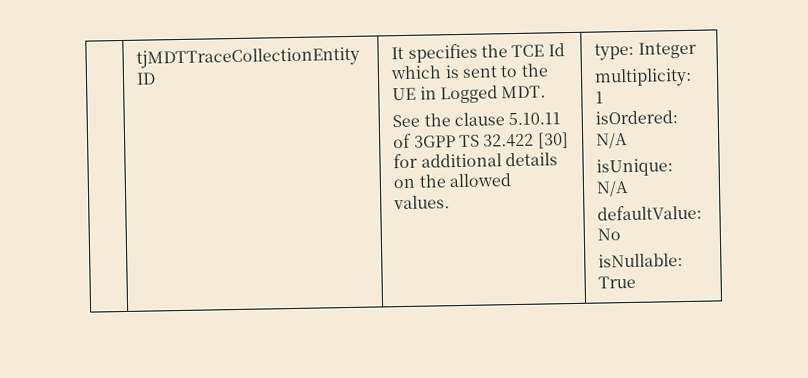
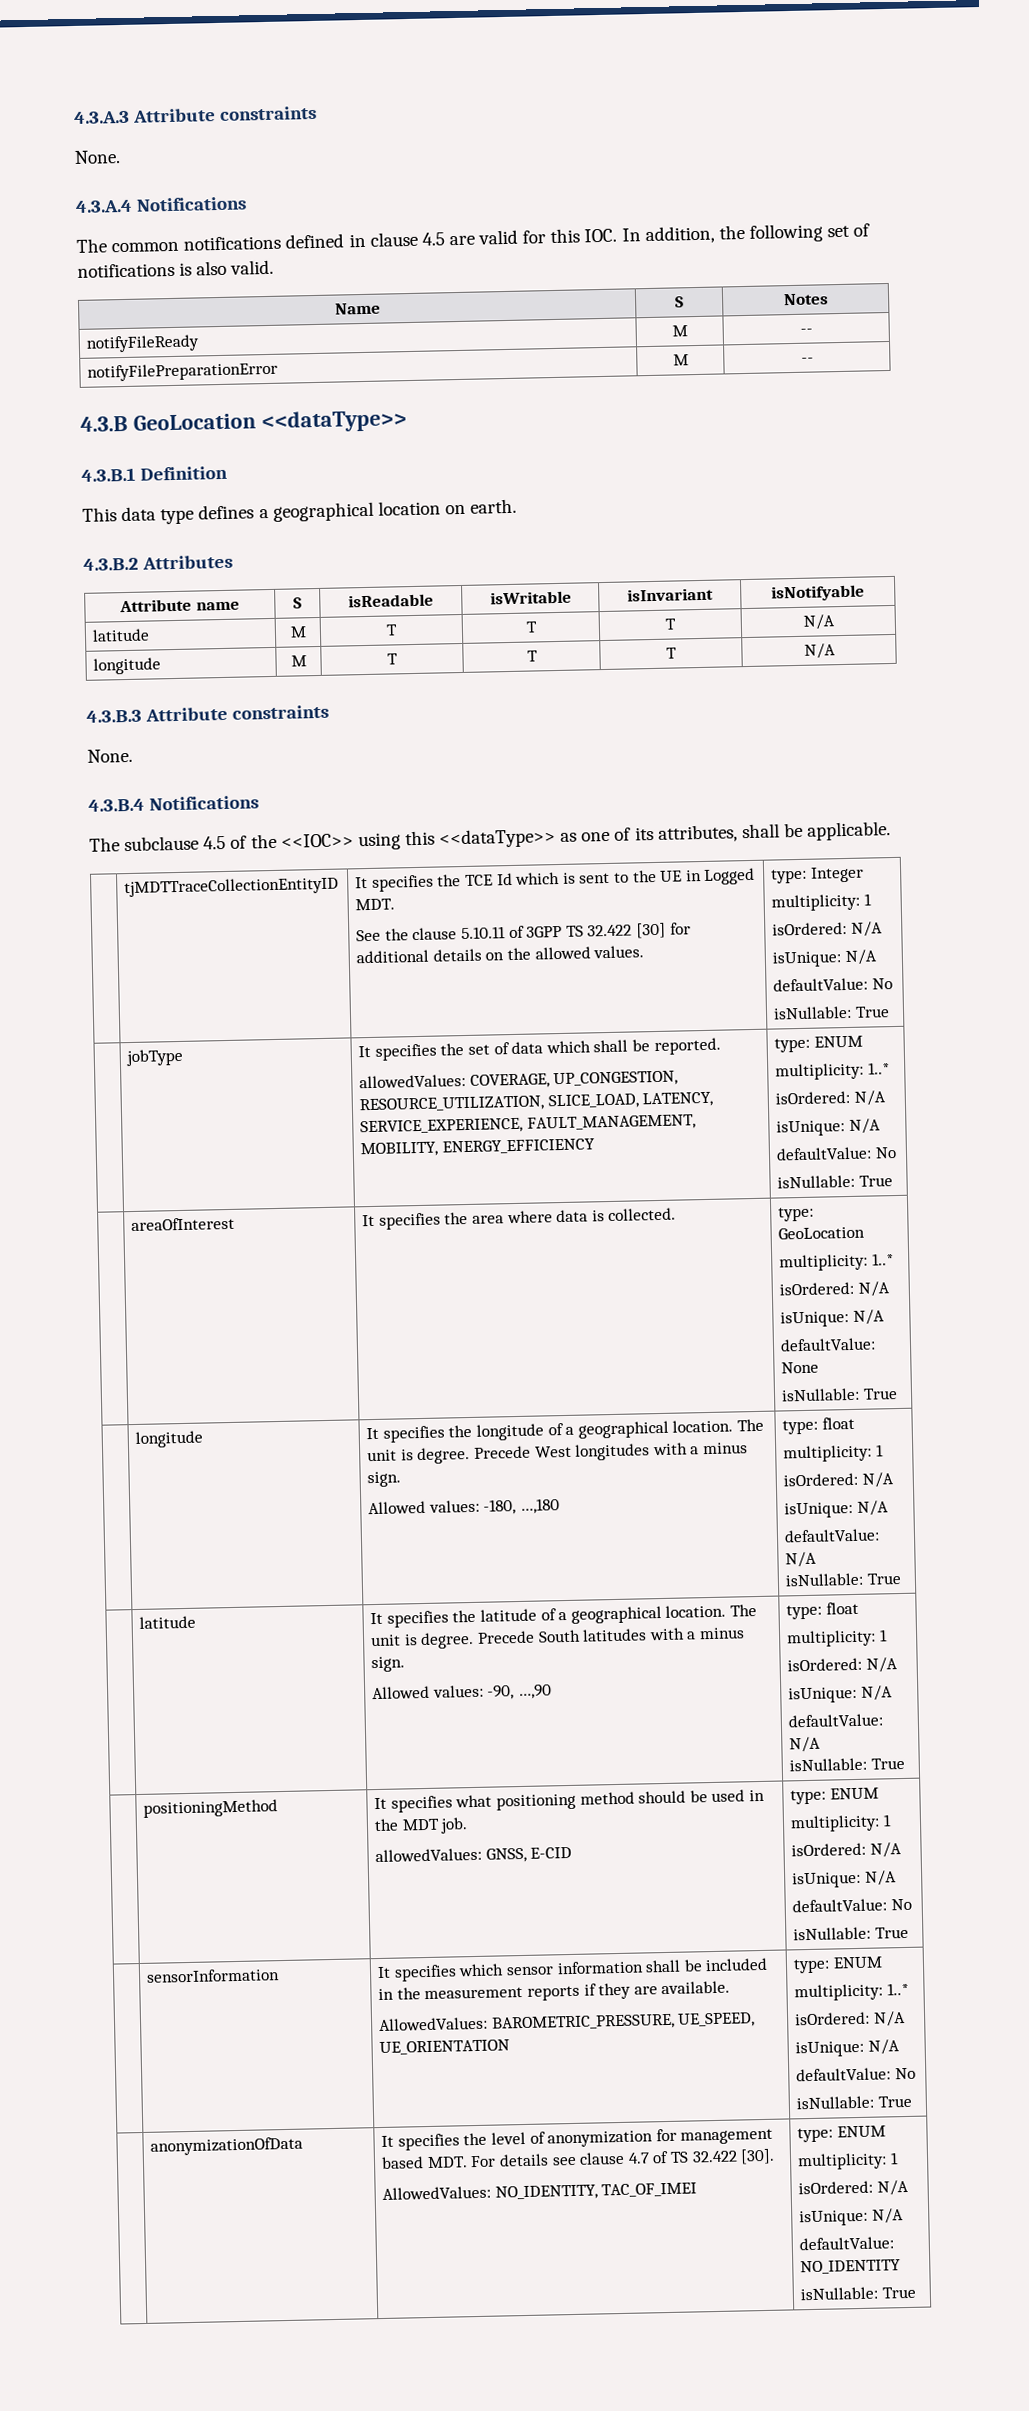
+ 4.3.A.3 Attribute constraints
+ None.
+ 4.3.A.4 Notifications
+ The common notifications defined in clause 4.5 are valid for this IOC. In addition, the following set of notifications is also valid.
+ Name | S | Notes
+ notifyFileReady | M | --
+ notifyFilePreparationError | M | --
+ 4.3.B GeoLocation <<dataType>>
+ 4.3.B.1 Definition
+ This data type defines a geographical location on earth.
+ 4.3.B.2 Attributes
+ Attribute name | S | isReadable | isWritable | isInvariant | isNotifyable
+ latitude | M | T | T | T | N/A
+ longitude | M | T | T | T | N/A
+ 4.3.B.3 Attribute constraints
+ None.
+ 4.3.B.4 Notifications
+ The subclause 4.5 of the <<IOC>> using this <<dataType>> as one of its attributes, shall be applicable.
+ | jobType | It specifies the set of data which shall be reported.
+ allowedValues: COVERAGE, UP_CONGESTION, RESOURCE_UTILIZATION, SLICE_LOAD, LATENCY, SERVICE_EXPERIENCE, FAULT_MANAGEMENT, MOBILITY, ENERGY_EFFICIENCY | type: ENUM
+ multiplicity: 1..*
+ isOrdered: N/A
+ isUnique: N/A
+ defaultValue: No
+ isNullable: True
+ | areaOfInterest | It specifies the area where data is collected. | type: GeoLocation
+ multiplicity: 1..*
+ isOrdered: N/A
+ isUnique: N/A
+ defaultValue: None
+ isNullable: True
+ | longitude | It specifies the longitude of a geographical location. The unit is degree. Precede West longitudes with a minus sign.
+ Allowed values: -180, …,180 | type: float
+ multiplicity: 1
+ isOrdered: N/A
+ isUnique: N/A
+ defaultValue: N/A
+ isNullable: True
+ | latitude | It specifies the latitude of a geographical location. The unit is degree. Precede South latitudes with a minus sign.
+ Allowed values: -90, …,90 | type: float
+ multiplicity: 1
+ isOrdered: N/A
+ isUnique: N/A
+ defaultValue: N/A
+ isNullable: True
+ | positioningMethod | It specifies what positioning method should be used in the MDT job.
+ allowedValues: GNSS, E-CID | type: ENUM
+ multiplicity: 1
+ isOrdered: N/A
+ isUnique: N/A
+ defaultValue: No
+ isNullable: True
+ | sensorInformation | It specifies which sensor information shall be included in the measurement reports if they are available.
+ AllowedValues: BAROMETRIC_PRESSURE, UE_SPEED, UE_ORIENTATION | type: ENUM
+ multiplicity: 1..*
+ isOrdered: N/A
+ isUnique: N/A
+ defaultValue: No
+ isNullable: True
+ | anonymizationOfData | It specifies the level of anonymization for management based MDT. For details see clause 4.7 of TS 32.422 [30].
+ AllowedValues: NO_IDENTITY, TAC_OF_IMEI | type: ENUM
+ multiplicity: 1
+ isOrdered: N/A
+ isUnique: N/A
+ defaultValue: NO_IDENTITY
+ isNullable: True

